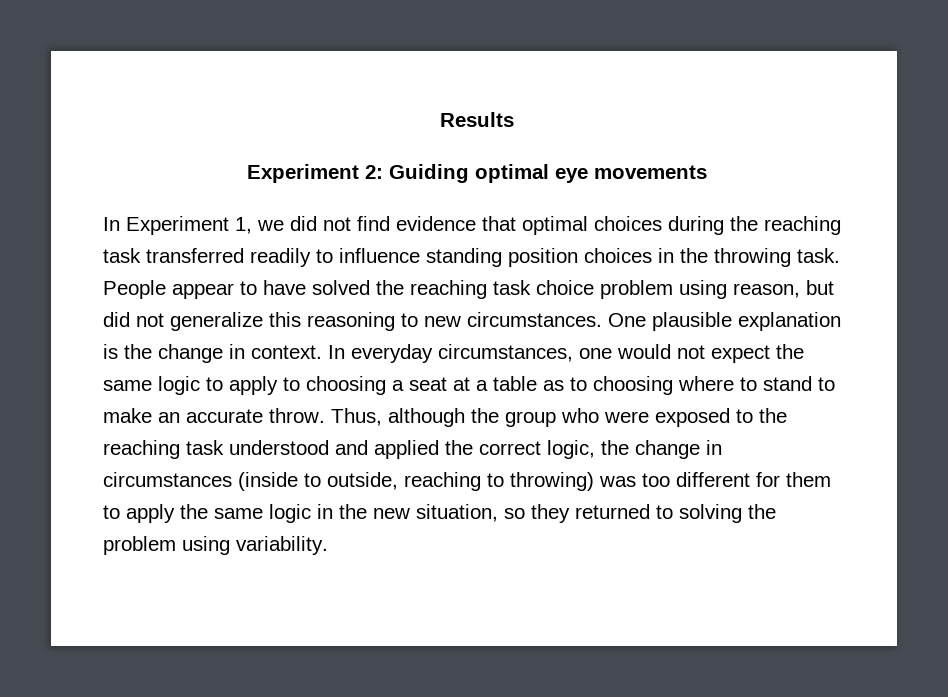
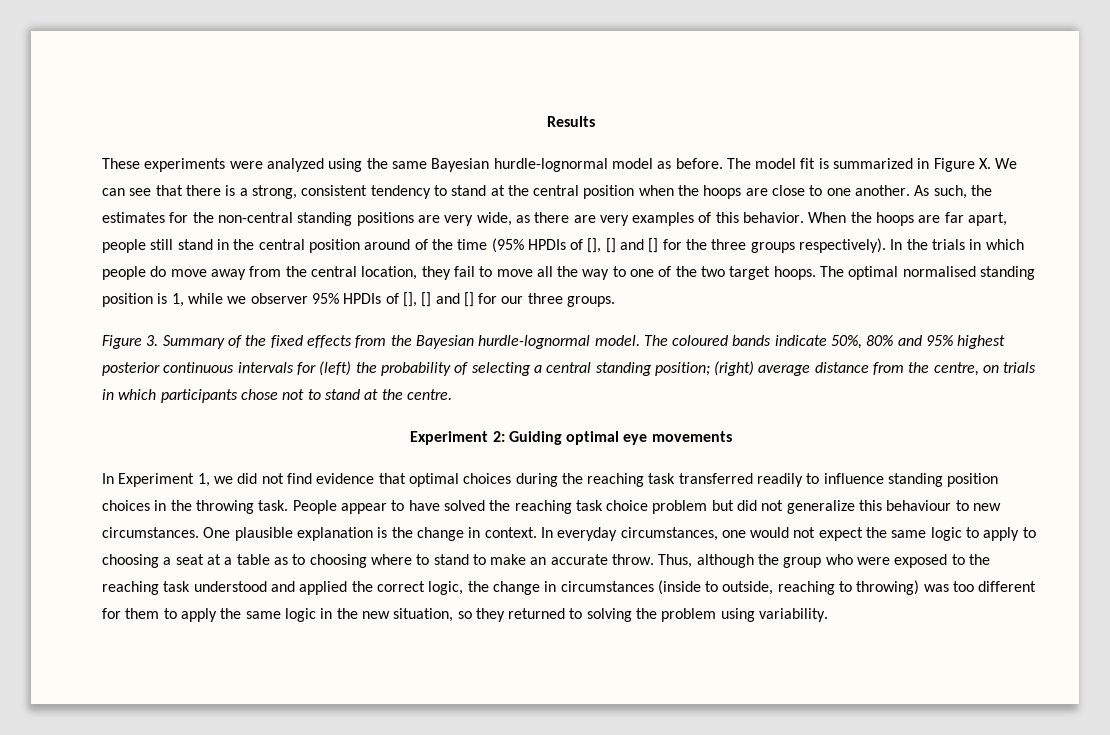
+ These experiments were analyzed using the same Bayesian hurdle-lognormal model as before. The model fit is summarized in Figure X. We can see that there is a strong, consistent tendency to stand at the central position when the hoops are close to one another. As such, the estimates for the non-central standing positions are very wide, as there are very examples of this behavior. When the hoops are far apart, people still stand in the central position around of the time (95% HPDIs of [], [] and [] for the three groups respectively). In the trials in which people do move away from the central location, they fail to move all the way to one of the two target hoops. The optimal normalised standing position is 1, while we observer 95% HPDIs of [], [] and [] for our three groups.
+ Figure 3. Summary of the fixed effects from the Bayesian hurdle-lognormal model. The coloured bands indicate 50%, 80% and 95% highest posterior continuous intervals for (left) the probability of selecting a central standing position; (right) average distance from the centre, on trials in which participants chose not to stand at the centre.
- People appear to have solved the reaching task choice problem using reason, but did not generalize this reasoning to new circumstances.
+ People appear to have solved the reaching task choice problem but did not generalize this behaviour to new circumstances.

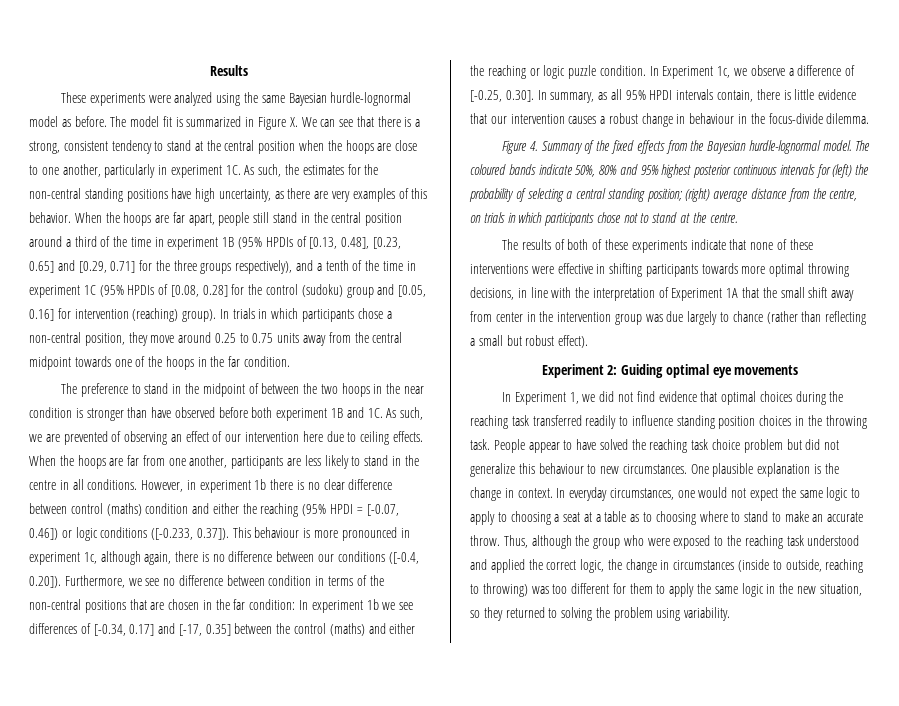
- The model fit is summarized in Figure X. We can see that there is a strong, consistent tendency to stand at the central position when the hoops are close to one another.
+ The model fit is summarized in Figure X. We can see that there is a strong, consistent tendency to stand at the central position when the hoops are close to one another, particularly in experiment 1C.
- As such, the estimates for the non-central standing positions are very wide, as there are very examples of this behavior.
+ As such, the estimates for the non-central standing positions have high uncertainty, as there are very examples of this behavior.
- When the hoops are far apart, people still stand in the central position around of the time (95% HPDIs of [], [] and [] for the three groups respectively). In the trials in which people do move away from the central location, they fail to move all the way to one of the two target hoops. The optimal normalised standing position is 1, while we observer 95% HPDIs of [], [] and [] for our three groups.
- Figure 3. Summary of the fixed effects from the Bayesian hurdle-lognormal model.
+ When the hoops are far apart, people still stand in the central position around a third of the time in experiment 1B (95% HPDIs of [0.13, 0.48], [0.23, 0.65] and [0.29, 0.71] for the three groups respectively), and a tenth of the time in experiment 1C (95% HPDIs of [0.08, 0.28] for the control (sudoku) group and [0.05, 0.16] for intervention (reaching) group). In trials in which participants chose a non-central position, they move around 0.25 to 0.75 units away from the central midpoint towards one of the hoops in the far condition.
+ The preference to stand in the midpoint of between the two hoops in the near condition is stronger than have observed before both experiment 1B and 1C. As such, we are prevented of observing an effect of our intervention here due to ceiling effects. When the hoops are far from one another, participants are less likely to stand in the centre in all conditions. However, in experiment 1b there is no clear difference between control (maths) condition and either the reaching (95% HPDI = [-0.07, 0.46]) or logic conditions ([-0.233, 0.37]). This behaviour is more pronounced in experiment 1c, although again, there is no difference between our conditions ([-0.4, 0.20]). Furthermore, we see no difference between condition in terms of the non-central positions that are chosen in the far condition: In experiment 1b we see differences of [-0.34, 0.17] and [-17, 0.35] between the control (maths) and either the reaching or logic puzzle condition. In Experiment 1c, we observe a difference of [-0.25, 0.30]. In summary, as all 95% HPDI intervals contain, there is little evidence that our intervention causes a robust change in behaviour in the focus-divide dilemma.
+ Figure 4. Summary of the fixed effects from the Bayesian hurdle-lognormal model.
+ The results of both of these experiments indicate that none of these interventions were effective in shifting participants towards more optimal throwing decisions, in line with the interpretation of Experiment 1A that the small shift away from center in the intervention group was due largely to chance (rather than reflecting a small but robust effect).

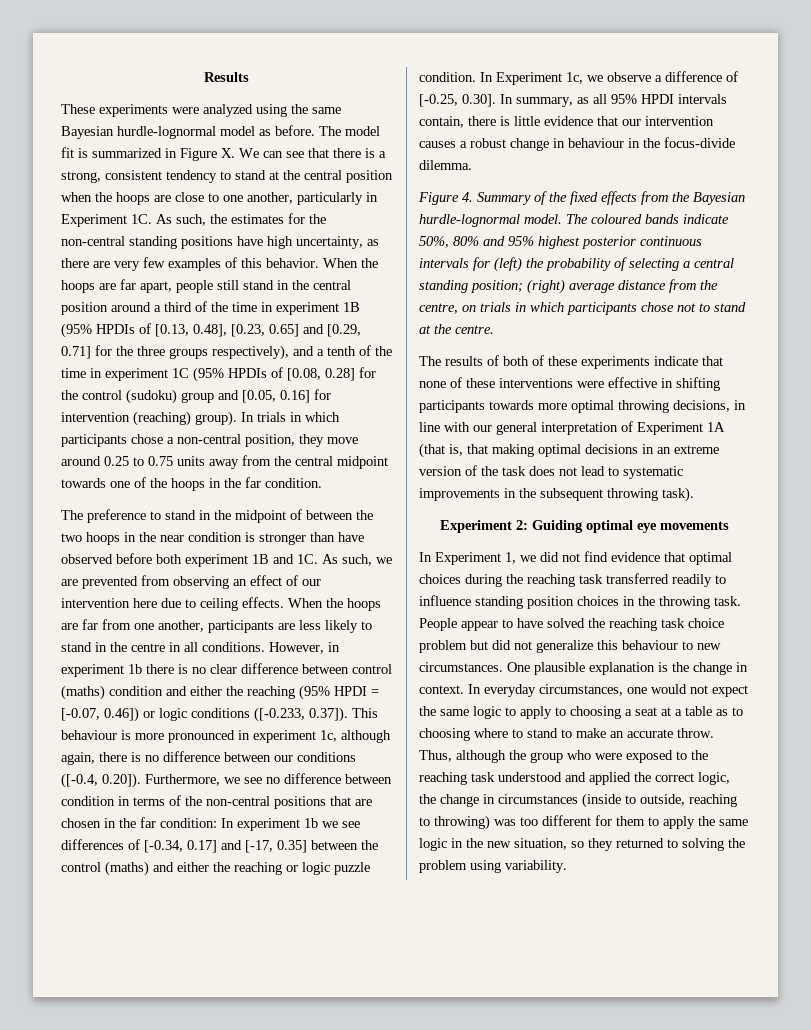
- The model fit is summarized in Figure X. We can see that there is a strong, consistent tendency to stand at the central position when the hoops are close to one another, particularly in experiment 1C.
+ The model fit is summarized in Figure X. We can see that there is a strong, consistent tendency to stand at the central position when the hoops are close to one another, particularly in Experiment 1C.
- As such, the estimates for the non-central standing positions have high uncertainty, as there are very examples of this behavior.
+ As such, the estimates for the non-central standing positions have high uncertainty, as there are very few examples of this behavior.
- As such, we are prevented of observing an effect of our intervention here due to ceiling effects.
+ As such, we are prevented from observing an effect of our intervention here due to ceiling effects.
- The results of both of these experiments indicate that none of these interventions were effective in shifting participants towards more optimal throwing decisions, in line with the interpretation of Experiment 1A that the small shift away from center in the intervention group was due largely to chance (rather than reflecting a small but robust effect).
+ The results of both of these experiments indicate that none of these interventions were effective in shifting participants towards more optimal throwing decisions, in line with our general interpretation of Experiment 1A (that is, that making optimal decisions in an extreme version of the task does not lead to systematic improvements in the subsequent throwing task).

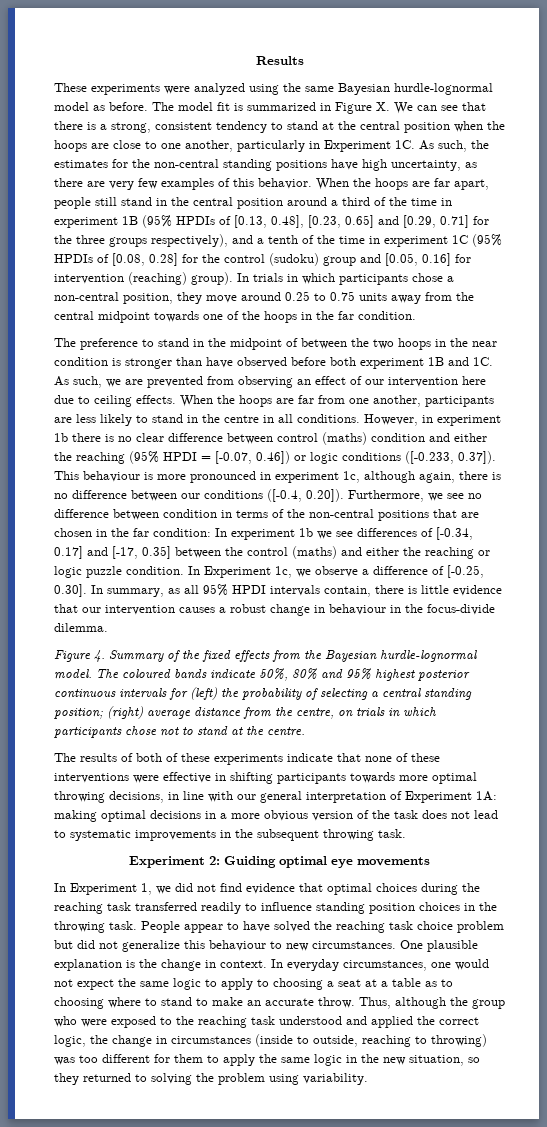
- The results of both of these experiments indicate that none of these interventions were effective in shifting participants towards more optimal throwing decisions, in line with our general interpretation of Experiment 1A (that is, that making optimal decisions in an extreme version of the task does not lead to systematic improvements in the subsequent throwing task).
+ The results of both of these experiments indicate that none of these interventions were effective in shifting participants towards more optimal throwing decisions, in line with our general interpretation of Experiment 1A: making optimal decisions in a more obvious version of the task does not lead to systematic improvements in the subsequent throwing task.

